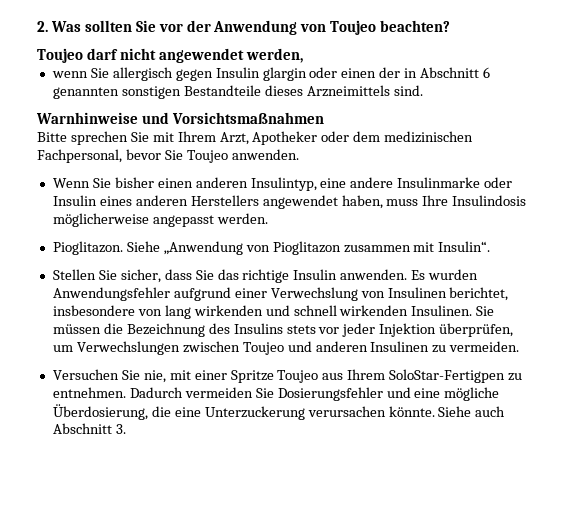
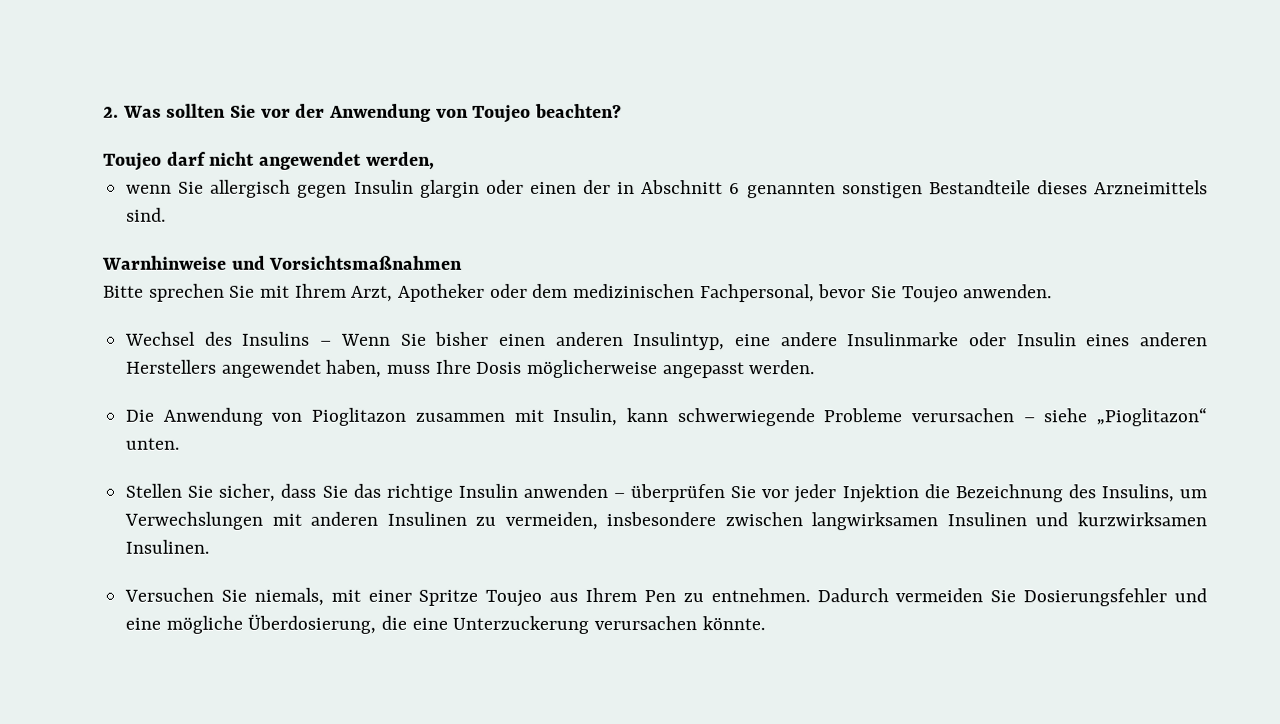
- Wenn Sie bisher einen anderen Insulintyp, eine andere Insulinmarke oder Insulin eines anderen Herstellers angewendet haben, muss Ihre Insulindosis möglicherweise angepasst werden.
+ Wechsel des Insulins – Wenn Sie bisher einen anderen Insulintyp, eine andere Insulinmarke oder Insulin eines anderen Herstellers angewendet haben, muss Ihre Dosis möglicherweise angepasst werden.
- Pioglitazon. Siehe „Anwendung von Pioglitazon zusammen mit Insulin“.
+ Die Anwendung von Pioglitazon zusammen mit Insulin, kann schwerwiegende Probleme verursachen – siehe „Pioglitazon“ unten.
- Stellen Sie sicher, dass Sie das richtige Insulin anwenden. Es wurden Anwendungsfehler aufgrund einer Verwechslung von Insulinen berichtet, insbesondere von lang wirkenden und schnell wirkenden Insulinen. Sie müssen die Bezeichnung des Insulins stets vor jeder Injektion überprüfen, um Verwechslungen zwischen Toujeo und anderen Insulinen zu vermeiden.
+ Stellen Sie sicher, dass Sie das richtige Insulin anwenden – überprüfen Sie vor jeder Injektion die Bezeichnung des Insulins, um Verwechslungen mit anderen Insulinen zu vermeiden, insbesondere zwischen langwirksamen Insulinen und kurzwirksamen Insulinen.
- Versuchen Sie nie, mit einer Spritze Toujeo aus Ihrem SoloStar-Fertigpen zu entnehmen.
+ Versuchen Sie niemals, mit einer Spritze Toujeo aus Ihrem Pen zu entnehmen.
- Siehe auch Abschnitt 3.

